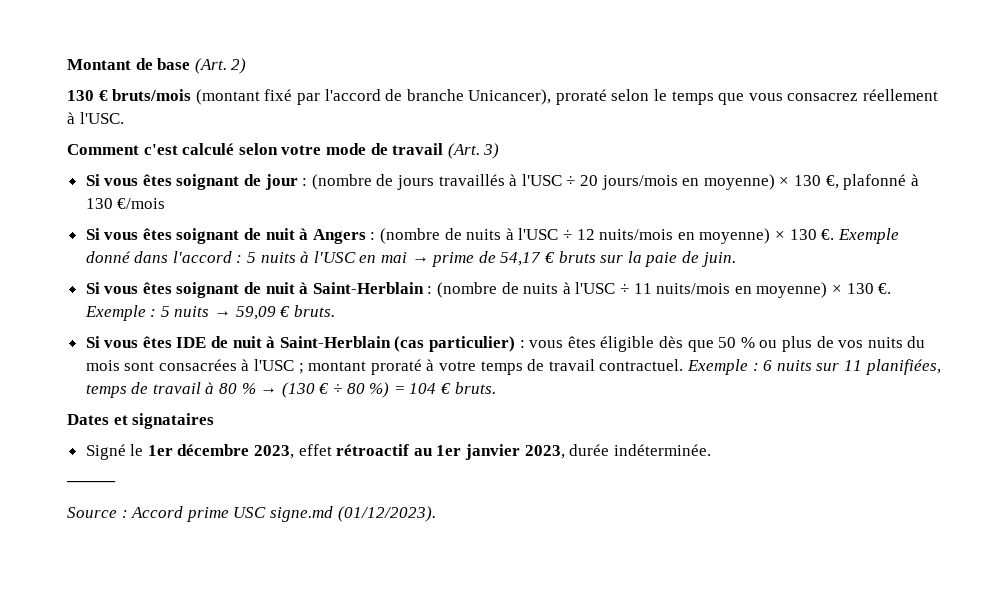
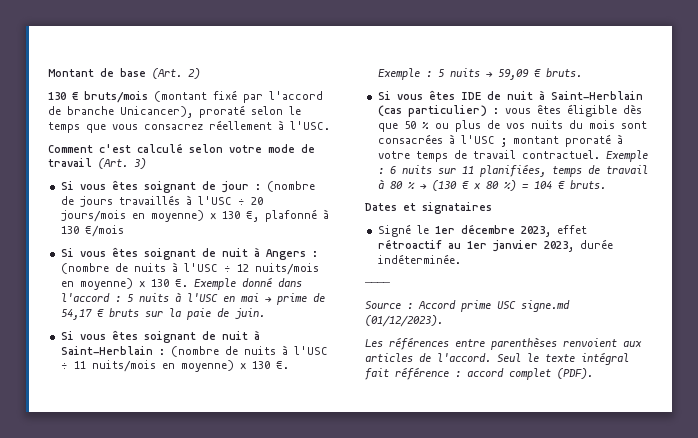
- Exemple : 6 nuits sur 11 planifiées, temps de travail à 80 % → (130 € ÷ 80 %) = 104 € bruts.
+ Exemple : 6 nuits sur 11 planifiées, temps de travail à 80 % → (130 € × 80 %) = 104 € bruts.
+ Les références entre parenthèses renvoient aux articles de l'accord. Seul le texte intégral fait référence : accord complet (PDF).

